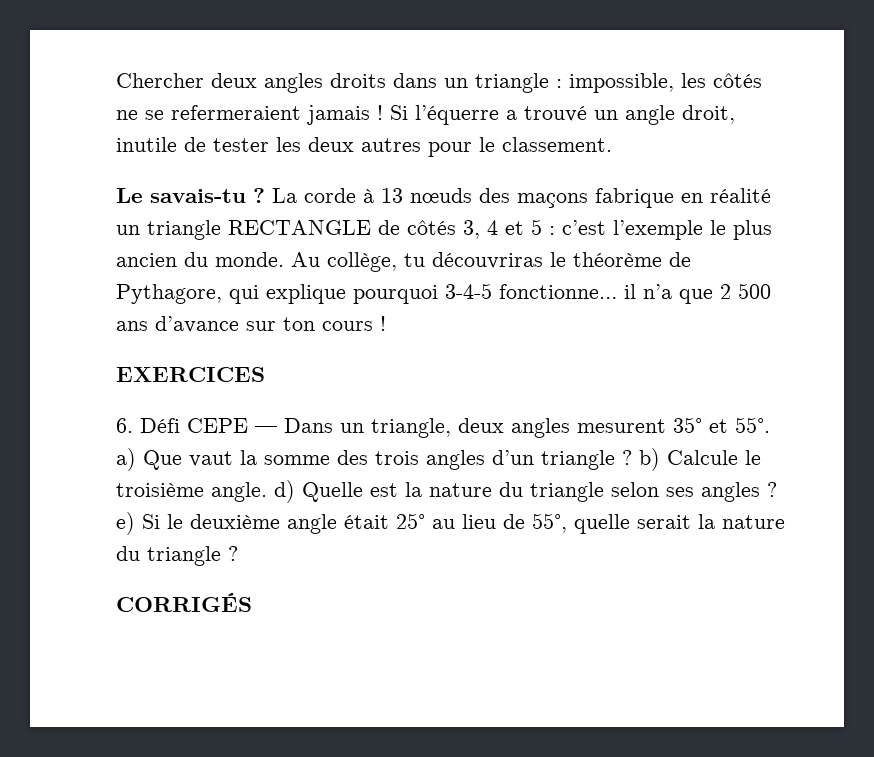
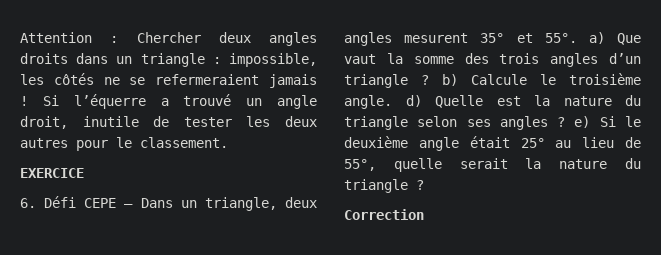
- Chercher deux angles droits dans un triangle : impossible, les côtés ne se refermeraient jamais !
+ Attention : Chercher deux angles droits dans un triangle : impossible, les côtés ne se refermeraient jamais !
- Le savais-tu ? La corde à 13 nœuds des maçons fabrique en réalité un triangle RECTANGLE de côtés 3, 4 et 5 : c’est l’exemple le plus ancien du monde. Au collège, tu découvriras le théorème de Pythagore, qui explique pourquoi 3-4-5 fonctionne… il n’a que 2 500 ans d’avance sur ton cours !
- EXERCICES
+ EXERCICE
- CORRIGÉS
+ Correction

